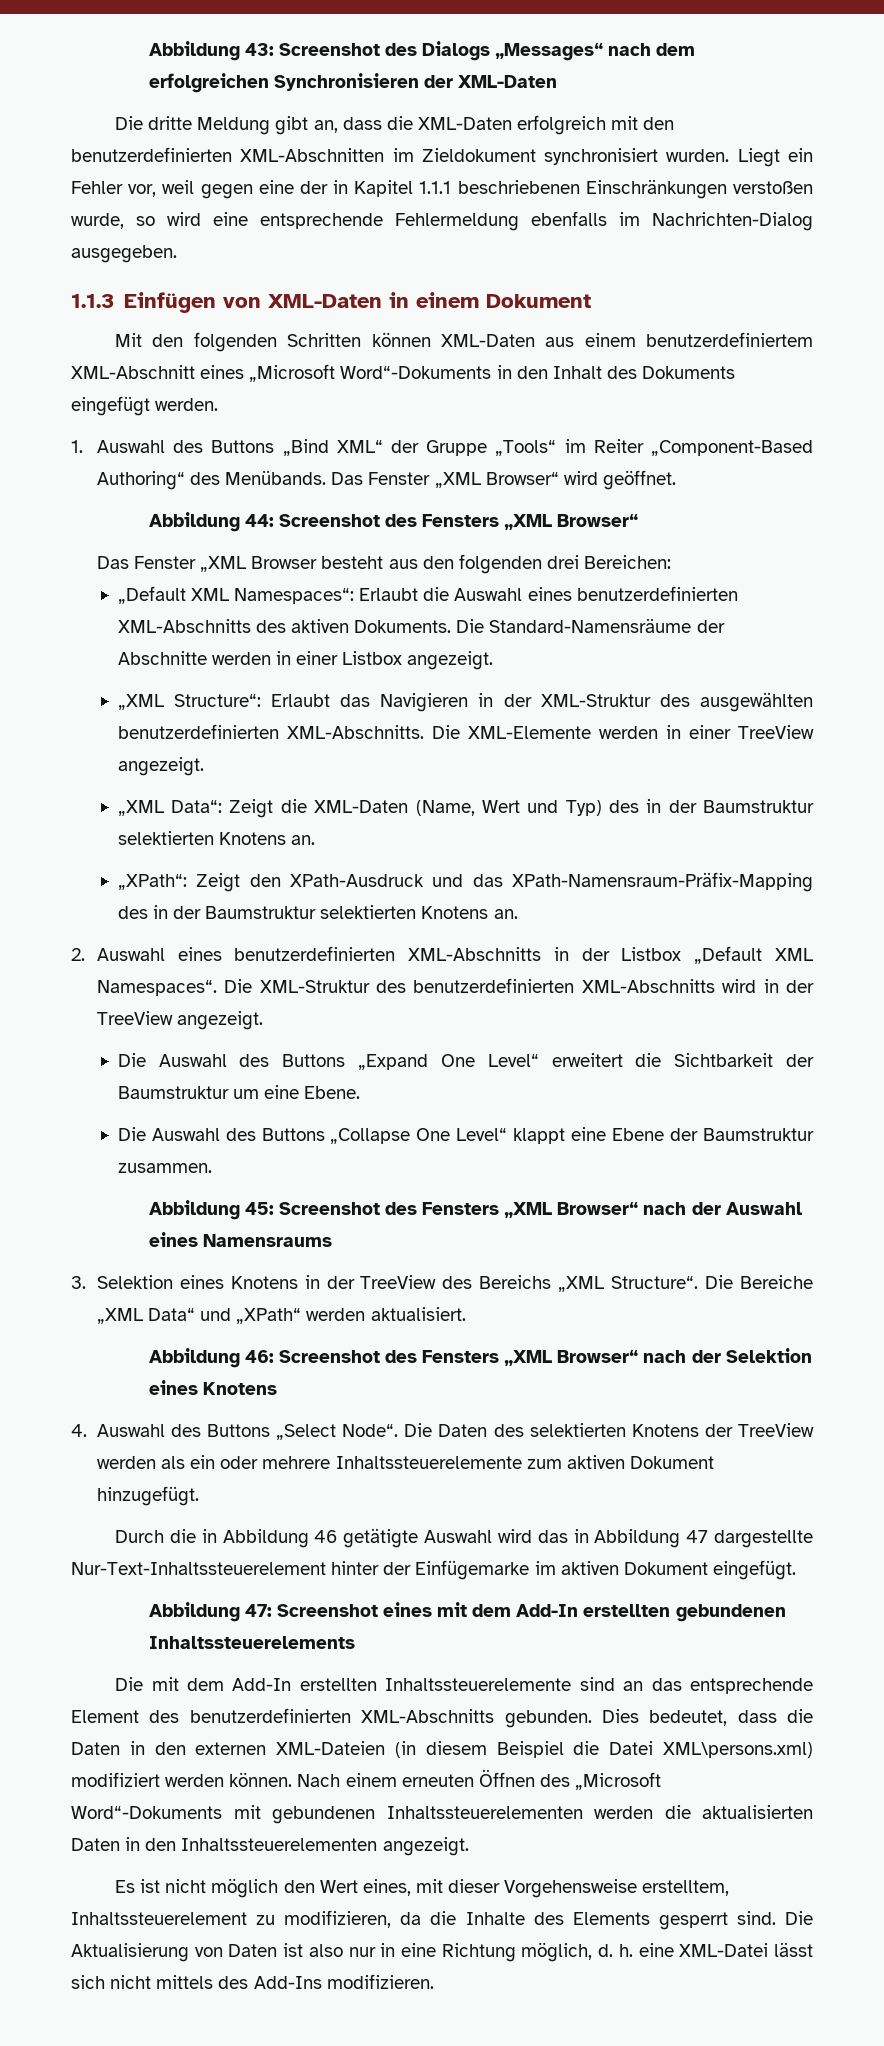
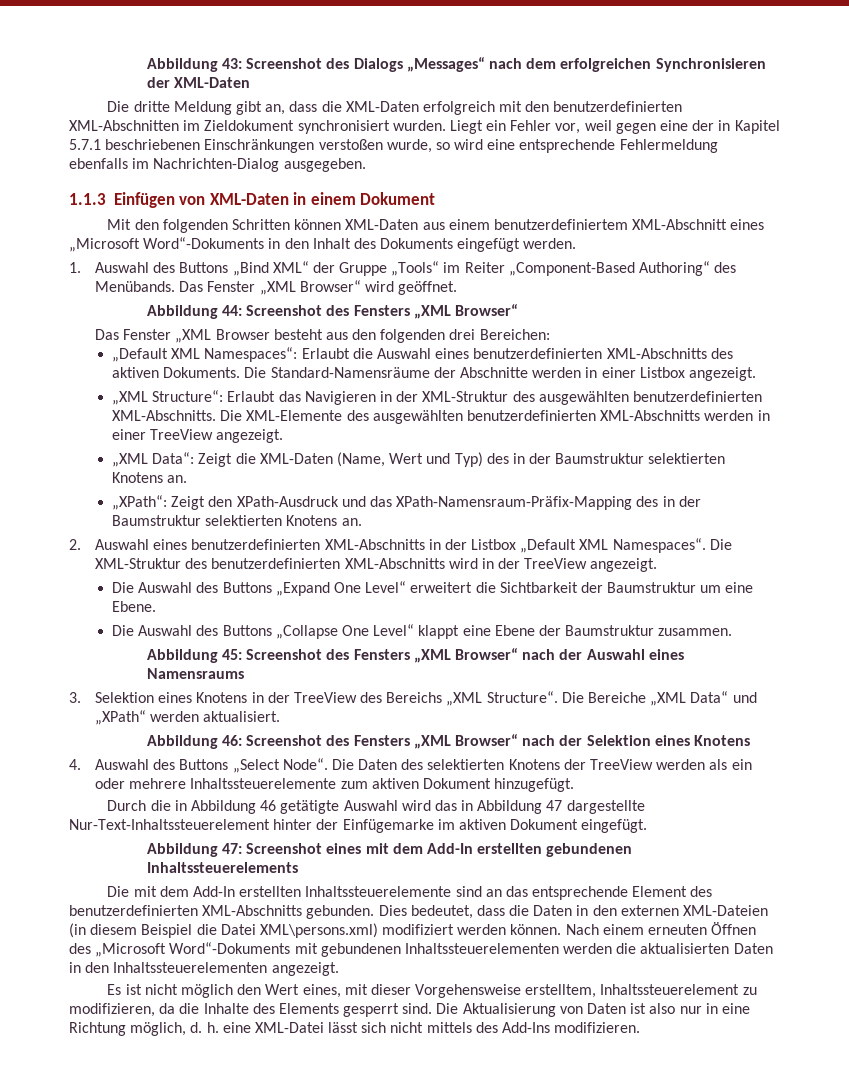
- Liegt ein Fehler vor, weil gegen eine der in Kapitel 1.1.1 beschriebenen Einschränkungen verstoßen wurde, so wird eine entsprechende Fehlermeldung ebenfalls im Nachrichten-Dialog ausgegeben.
+ Liegt ein Fehler vor, weil gegen eine der in Kapitel 5.7.1 beschriebenen Einschränkungen verstoßen wurde, so wird eine entsprechende Fehlermeldung ebenfalls im Nachrichten-Dialog ausgegeben.
- Die XML-Elemente werden in einer TreeView angezeigt.
+ Die XML-Elemente des ausgewählten benutzerdefinierten XML-Abschnitts werden in einer TreeView angezeigt.

